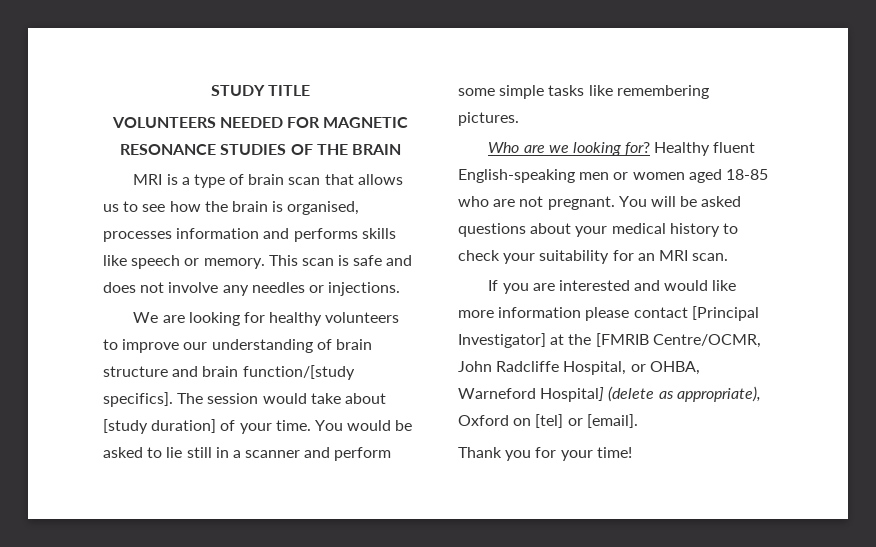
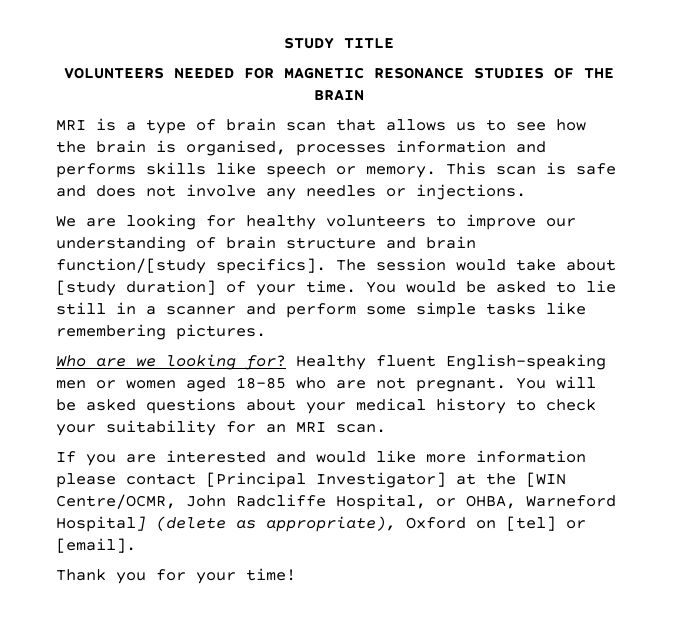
- If you are interested and would like more information please contact [Principal Investigator] at the [FMRIB Centre/OCMR, John Radcliffe Hospital, or OHBA, Warneford Hospital] (delete as appropriate), Oxford on [tel] or [email].
+ If you are interested and would like more information please contact [Principal Investigator] at the [WIN Centre/OCMR, John Radcliffe Hospital, or OHBA, Warneford Hospital] (delete as appropriate), Oxford on [tel] or [email].

